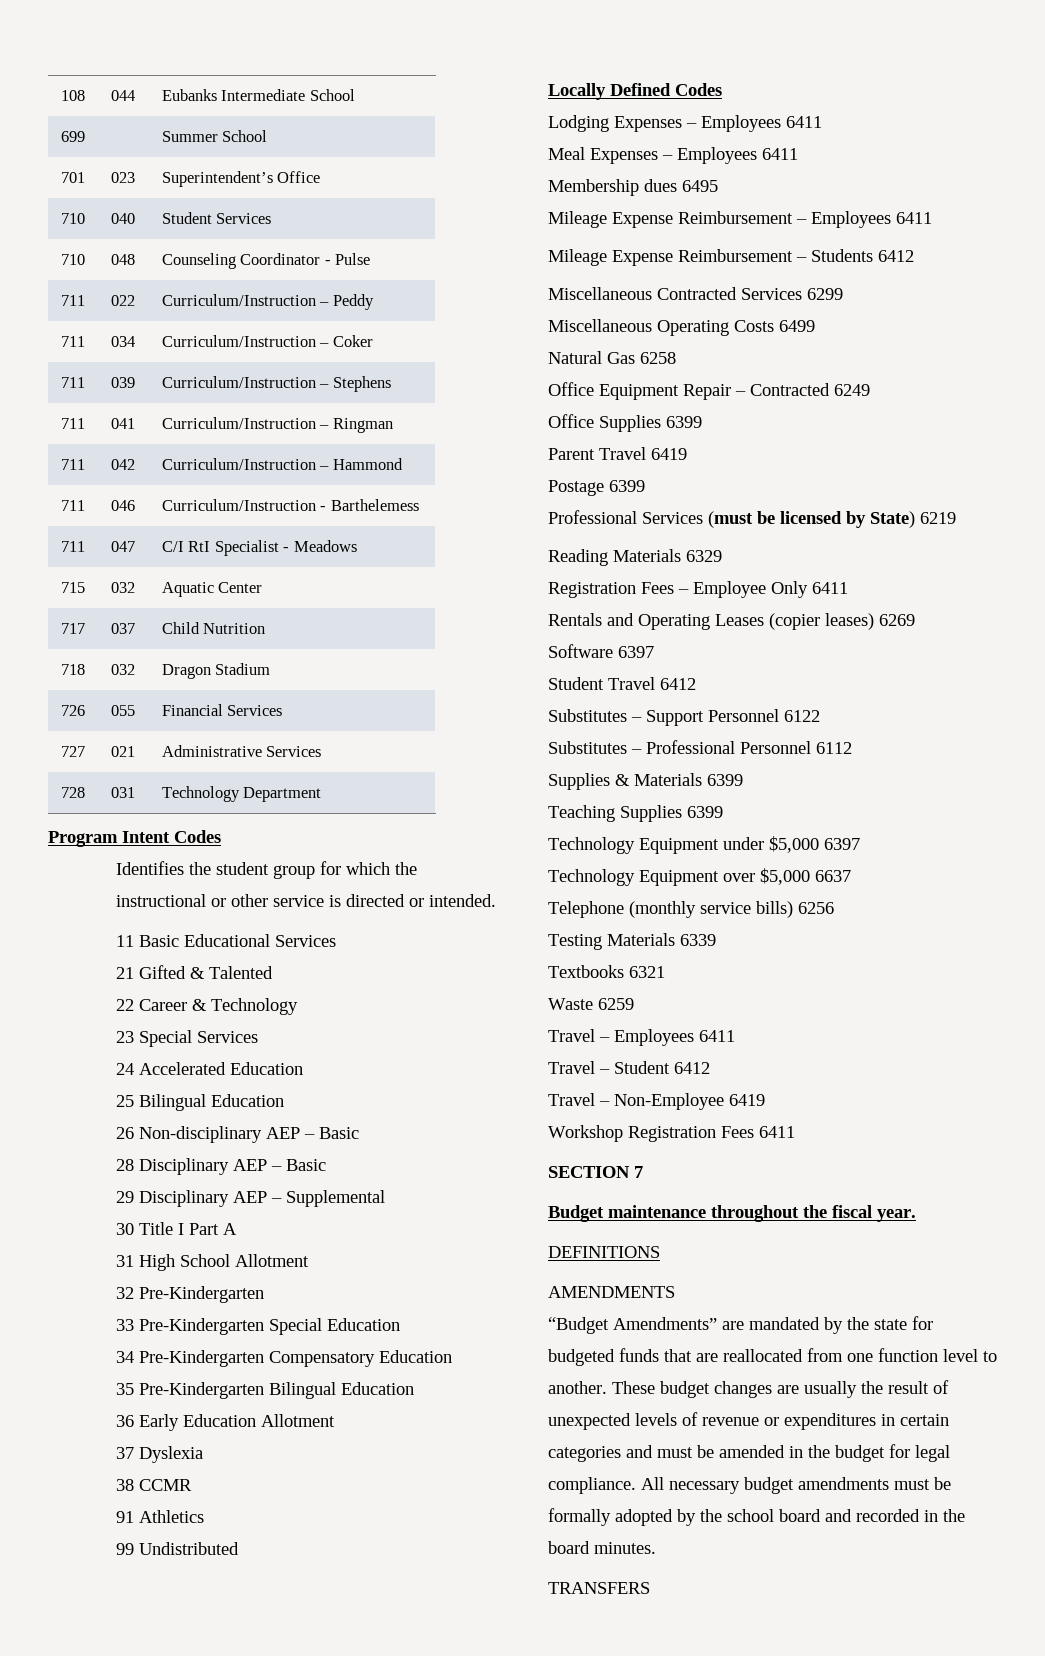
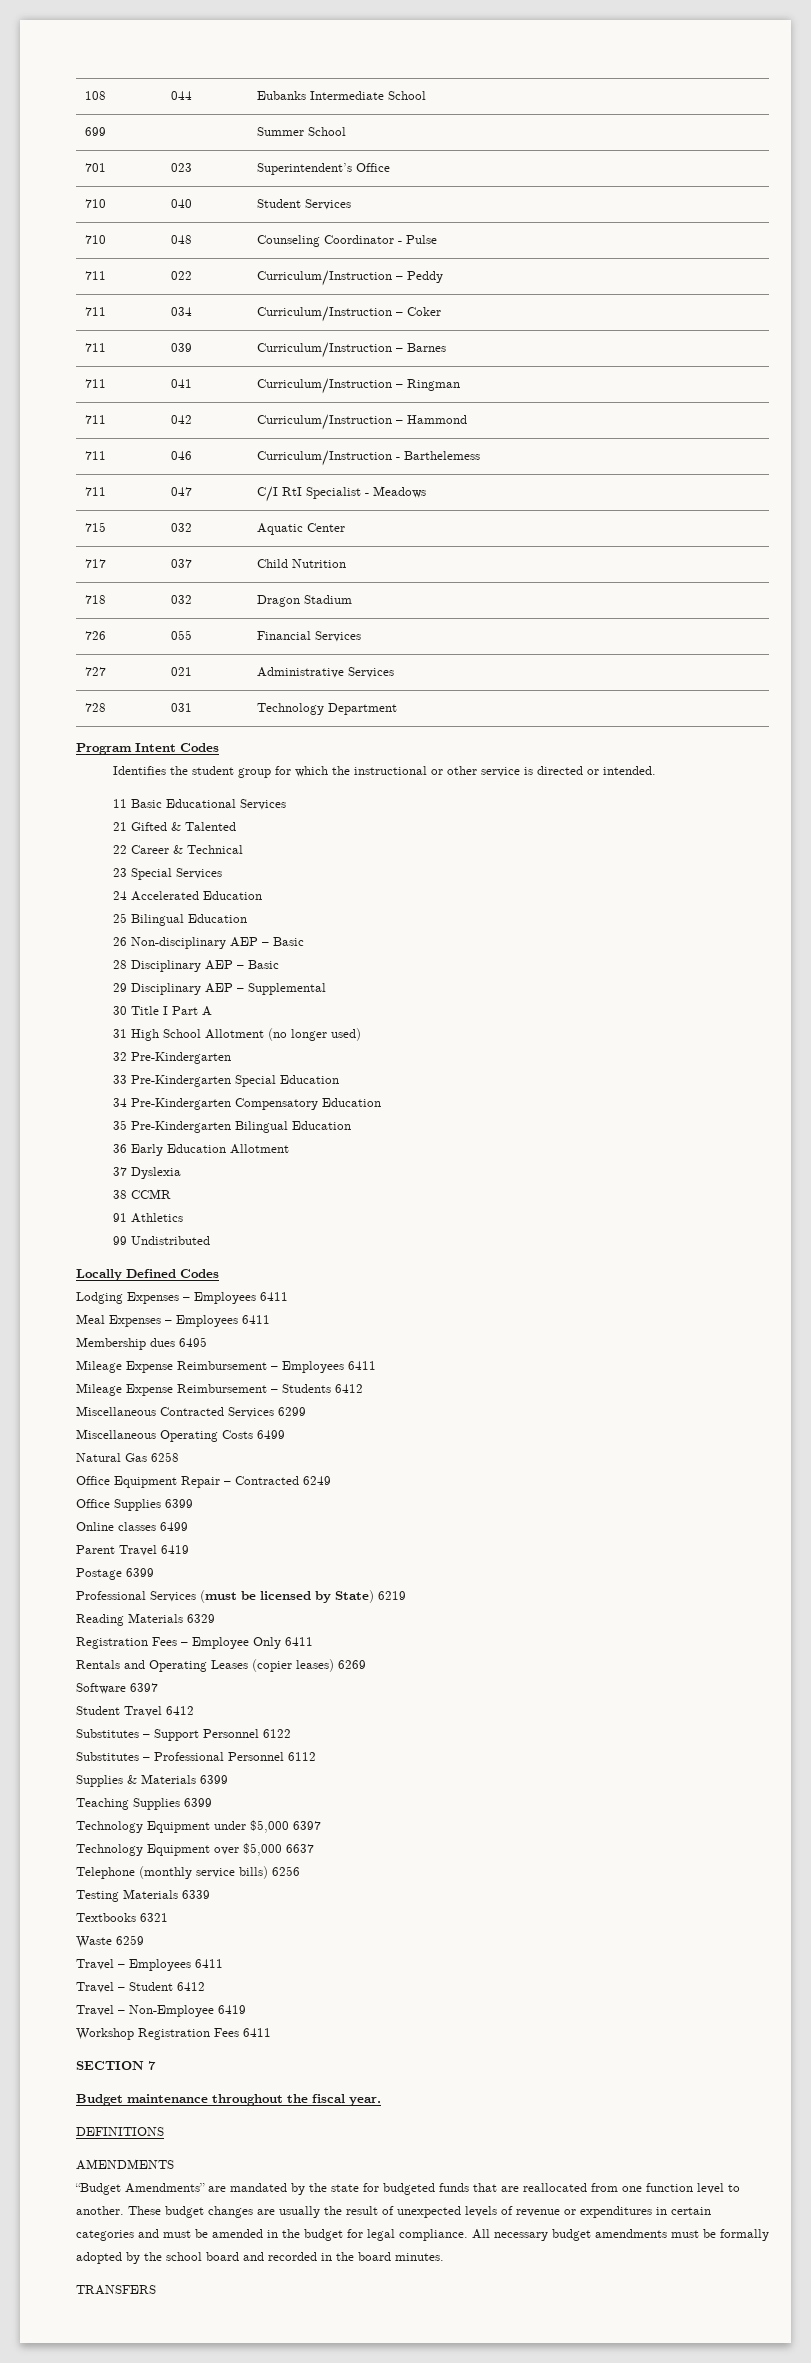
- 711 | 039 | Curriculum/Instruction – Stephens
+ 711 | 039 | Curriculum/Instruction – Barnes
- 22 Career & Technology
+ 22 Career & Technical
- 31 High School Allotment
+ 31 High School Allotment (no longer used)
+ Online classes 6499

